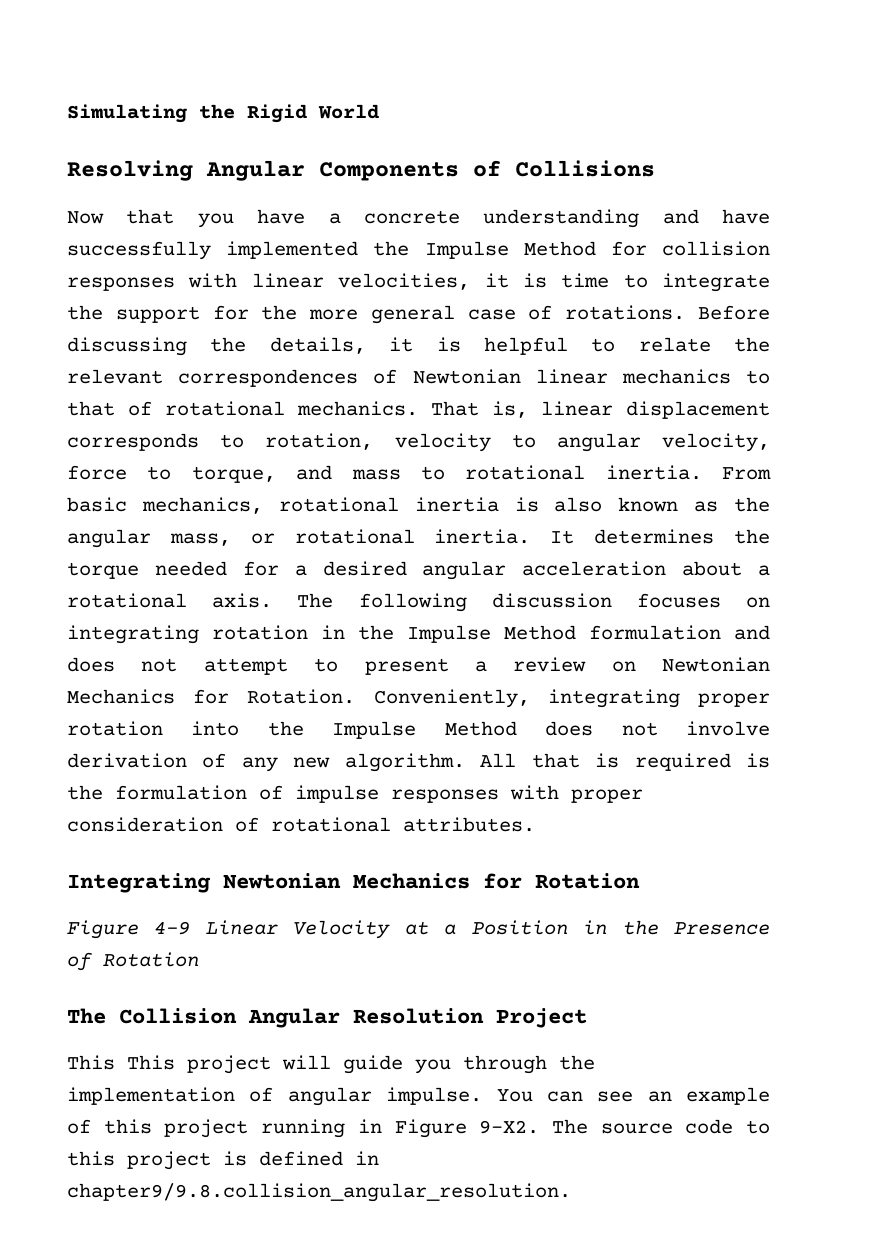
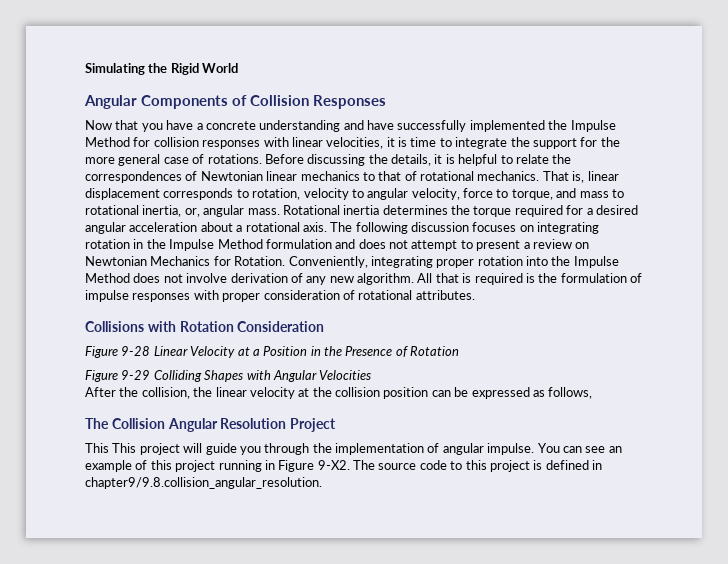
- Resolving Angular Components of Collisions
+ Angular Components of Collision Responses
- Before discussing the details, it is helpful to relate the relevant correspondences of Newtonian linear mechanics to that of rotational mechanics.
+ Before discussing the details, it is helpful to relate the correspondences of Newtonian linear mechanics to that of rotational mechanics.
- That is, linear displacement corresponds to rotation, velocity to angular velocity, force to torque, and mass to rotational inertia. From basic mechanics, rotational inertia is also known as the angular mass, or rotational inertia. It determines the torque needed for a desired angular acceleration about a rotational axis.
+ That is, linear displacement corresponds to rotation, velocity to angular velocity, force to torque, and mass to rotational inertia, or, angular mass. Rotational inertia determines the torque required for a desired angular acceleration about a rotational axis.
- Integrating Newtonian Mechanics for Rotation
- Figure 4-9 Linear Velocity at a Position in the Presence of Rotation
+ Collisions with Rotation Consideration
+ Figure 9-28 Linear Velocity at a Position in the Presence of Rotation
+ Figure 9-29 Colliding Shapes with Angular Velocities
+ After the collision, the linear velocity at the collision position can be expressed as follows,

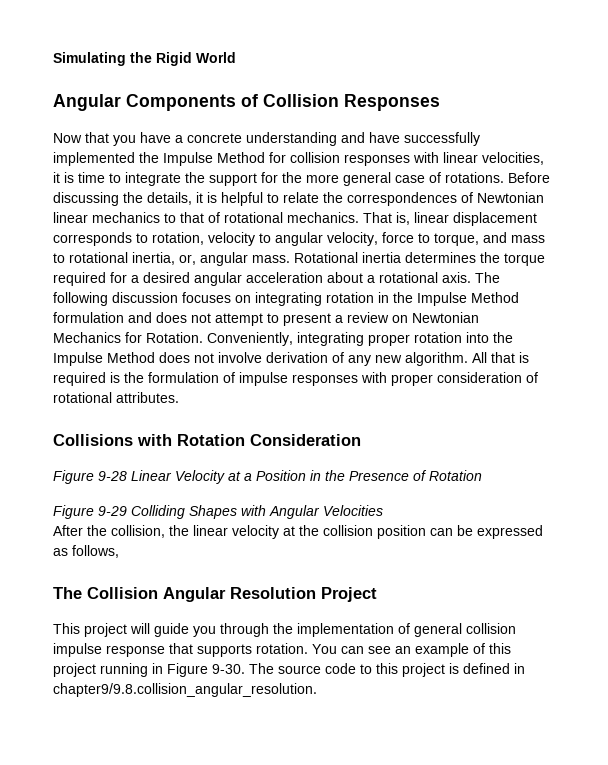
- This This project will guide you through the implementation of angular impulse.
+ This project will guide you through the implementation of general collision impulse response that supports rotation.
- You can see an example of this project running in Figure 9-X2.
+ You can see an example of this project running in Figure 9-30.

